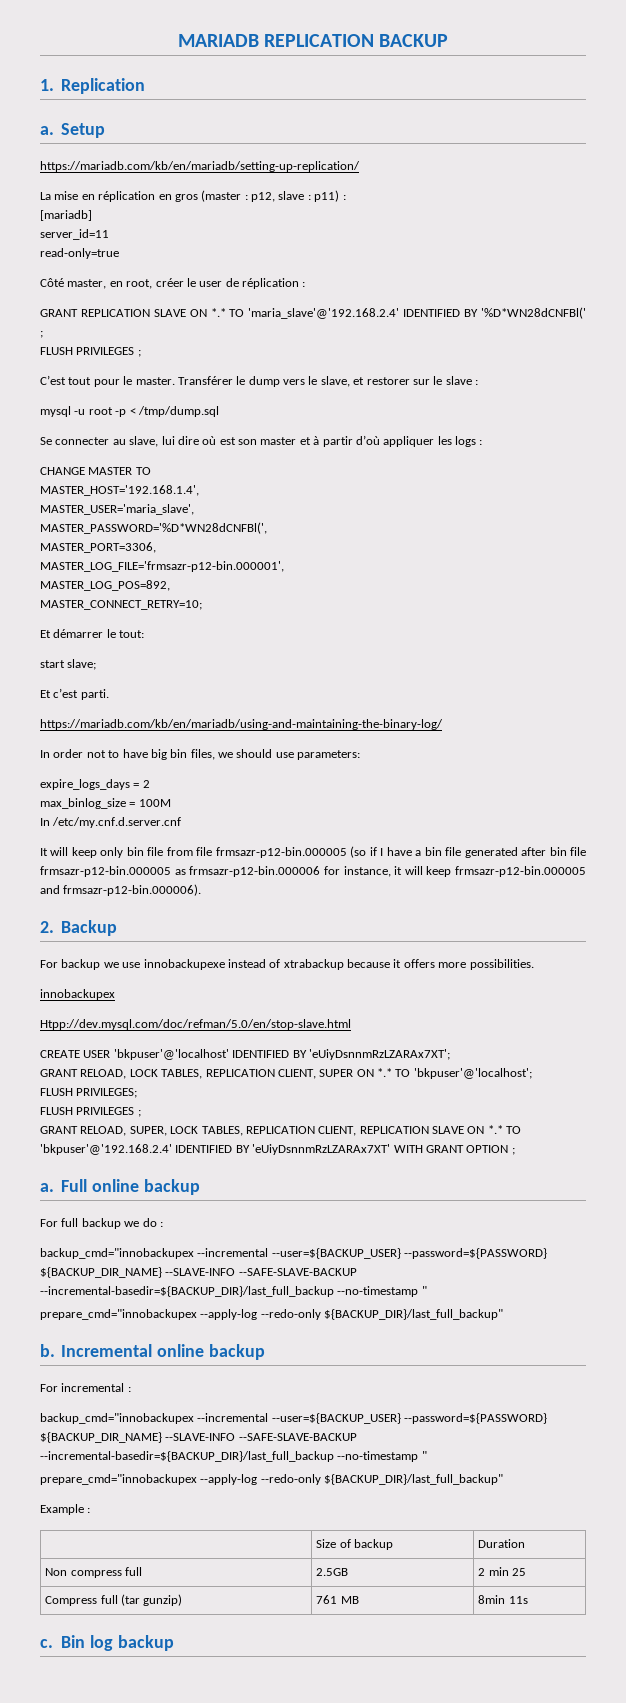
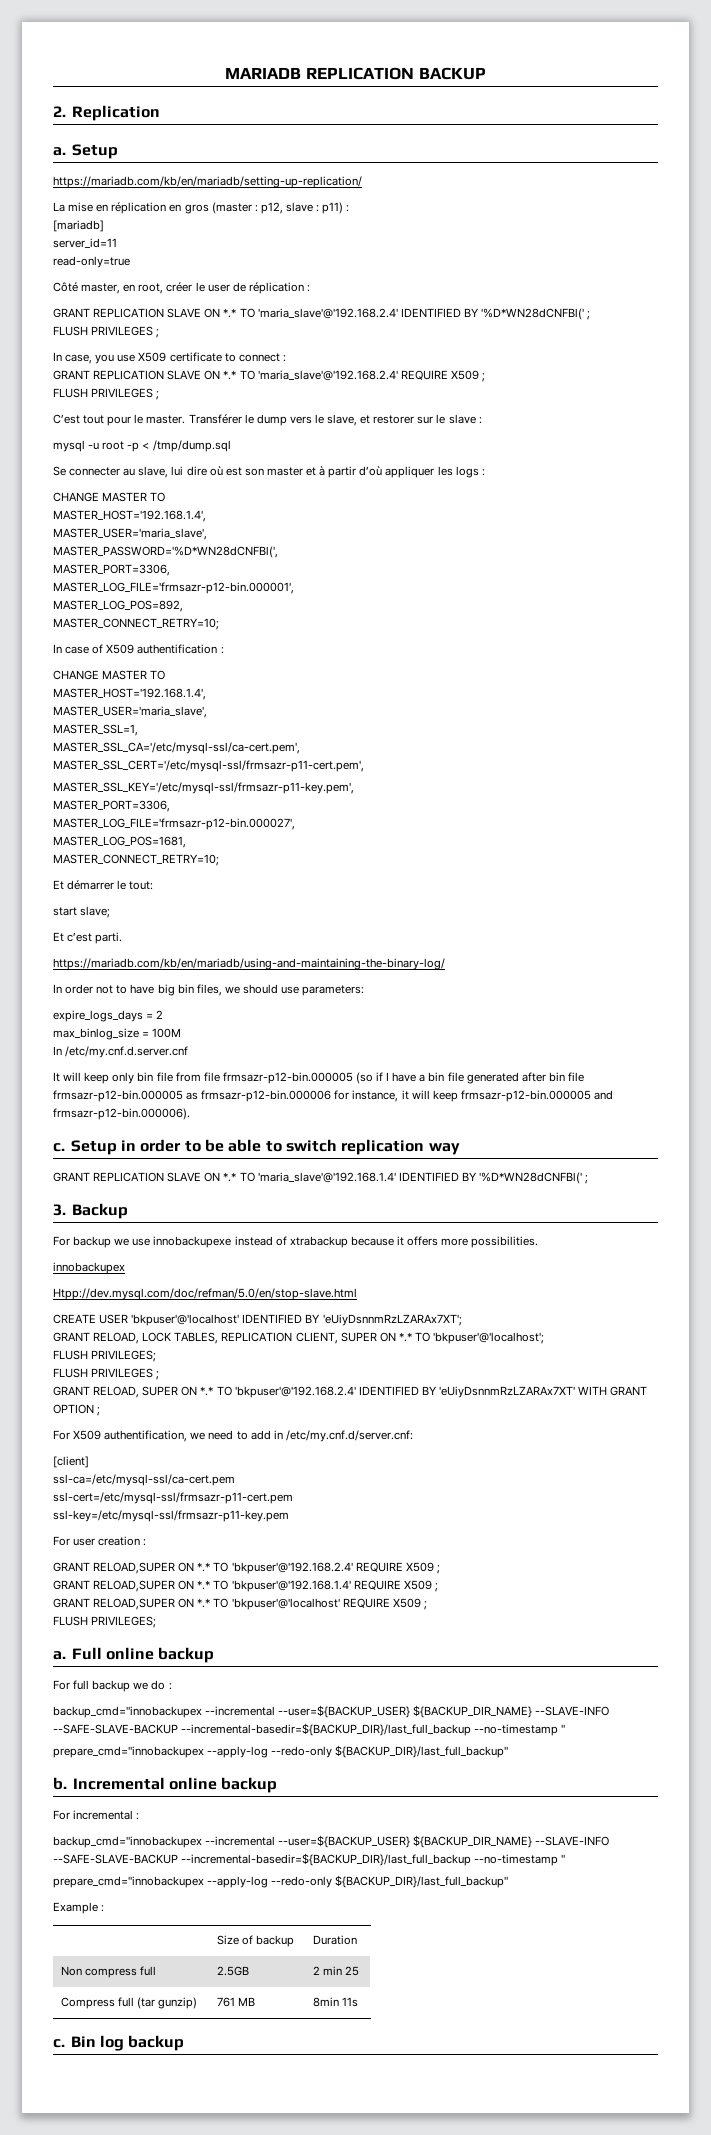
- 1. Replication
+ 2. Replication
+ In case, you use X509 certificate to connect :
+ GRANT REPLICATION SLAVE ON *.* TO 'maria_slave'@'192.168.2.4' REQUIRE X509 ;
+ FLUSH PRIVILEGES ;
+ In case of X509 authentification :
+ CHANGE MASTER TO
+ MASTER_HOST='192.168.1.4',
+ MASTER_USER='maria_slave',
+ MASTER_SSL=1,
+ MASTER_SSL_CA='/etc/mysql-ssl/ca-cert.pem',
+ MASTER_SSL_CERT='/etc/mysql-ssl/frmsazr-p11-cert.pem',
+ MASTER_SSL_KEY='/etc/mysql-ssl/frmsazr-p11-key.pem',
+ MASTER_PORT=3306,
+ MASTER_LOG_FILE='frmsazr-p12-bin.000027',
+ MASTER_LOG_POS=1681,
+ MASTER_CONNECT_RETRY=10;
- 2. Backup
+ c. Setup in order to be able to switch replication way
+ GRANT REPLICATION SLAVE ON *.* TO 'maria_slave'@'192.168.1.4' IDENTIFIED BY '%D*WN28dCNFBl(' ;
+ 3. Backup
- GRANT RELOAD, SUPER, LOCK TABLES, REPLICATION CLIENT, REPLICATION SLAVE ON *.* TO 'bkpuser'@'192.168.2.4' IDENTIFIED BY 'eUiyDsnnmRzLZARAx7XT' WITH GRANT OPTION ;
+ GRANT RELOAD, SUPER ON *.* TO 'bkpuser'@'192.168.2.4' IDENTIFIED BY 'eUiyDsnnmRzLZARAx7XT' WITH GRANT OPTION ;
+ For X509 authentification, we need to add in /etc/my.cnf.d/server.cnf:
+ [client]
+ ssl-ca=/etc/mysql-ssl/ca-cert.pem
+ ssl-cert=/etc/mysql-ssl/frmsazr-p11-cert.pem
+ ssl-key=/etc/mysql-ssl/frmsazr-p11-key.pem
+ For user creation :
+ GRANT RELOAD,SUPER ON *.* TO 'bkpuser'@'192.168.2.4' REQUIRE X509 ;
+ GRANT RELOAD,SUPER ON *.* TO 'bkpuser'@'192.168.1.4' REQUIRE X509 ;
+ GRANT RELOAD,SUPER ON *.* TO 'bkpuser'@'localhost' REQUIRE X509 ;
+ FLUSH PRIVILEGES;
  For full backup we do :
- backup_cmd="innobackupex --incremental --user=${BACKUP_USER} --password=${PASSWORD} ${BACKUP_DIR_NAME} --SLAVE-INFO --SAFE-SLAVE-BACKUP --incremental-basedir=${BACKUP_DIR}/last_full_backup --no-timestamp "
+ backup_cmd="innobackupex --incremental --user=${BACKUP_USER} ${BACKUP_DIR_NAME} --SLAVE-INFO --SAFE-SLAVE-BACKUP --incremental-basedir=${BACKUP_DIR}/last_full_backup --no-timestamp "
  For incremental :
- backup_cmd="innobackupex --incremental --user=${BACKUP_USER} --password=${PASSWORD} ${BACKUP_DIR_NAME} --SLAVE-INFO --SAFE-SLAVE-BACKUP --incremental-basedir=${BACKUP_DIR}/last_full_backup --no-timestamp "
+ backup_cmd="innobackupex --incremental --user=${BACKUP_USER} ${BACKUP_DIR_NAME} --SLAVE-INFO --SAFE-SLAVE-BACKUP --incremental-basedir=${BACKUP_DIR}/last_full_backup --no-timestamp "

